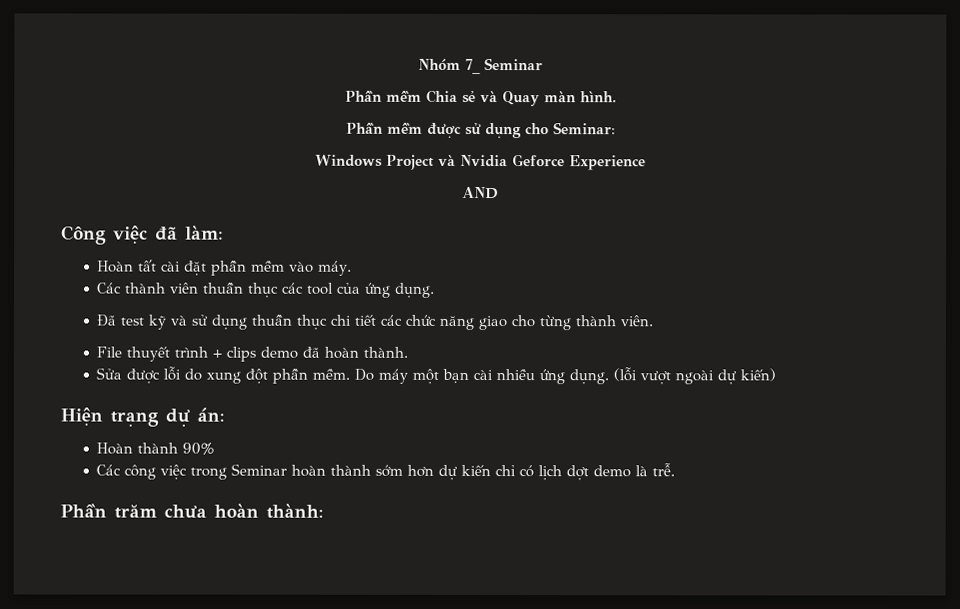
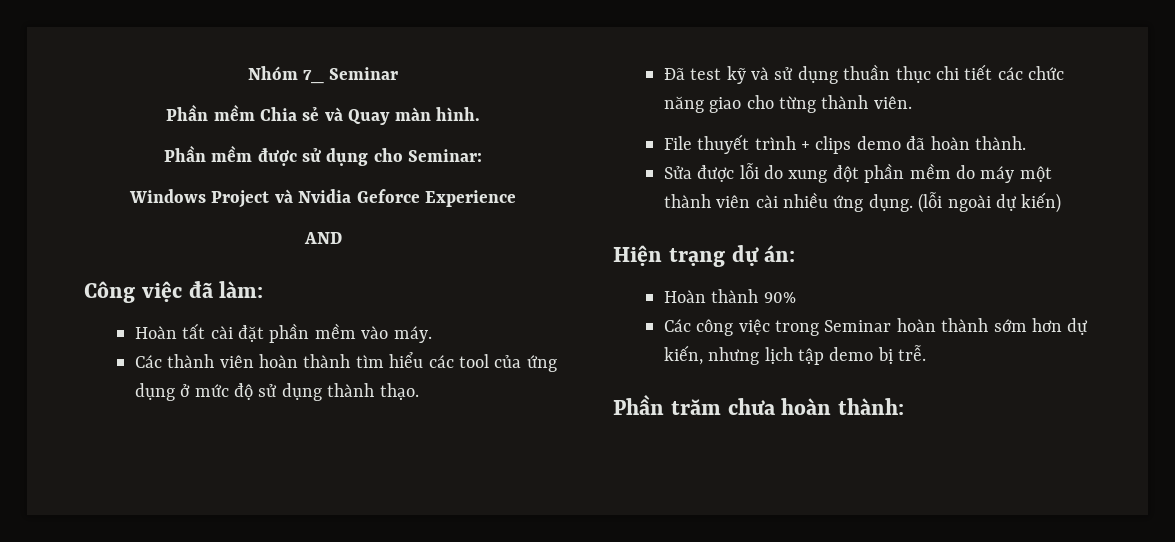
- Các thành viên thuần thục các tool của ứng dụng.
+ Các thành viên hoàn thành tìm hiểu các tool của ứng dụng ở mức độ sử dụng thành thạo.
- Sửa được lỗi do xung đột phần mềm. Do máy một bạn cài nhiều ứng dụng.
+ Sửa được lỗi do xung đột phần mềm do máy một thành viên cài nhiều ứng dụng.
- (lỗi vượt ngoài dự kiến)
+ (lỗi ngoài dự kiến)
- Các công việc trong Seminar hoàn thành sớm hơn dự kiến chỉ có lịch dợt demo là trễ.
+ Các công việc trong Seminar hoàn thành sớm hơn dự kiến, nhưng lịch tập demo bị trễ.

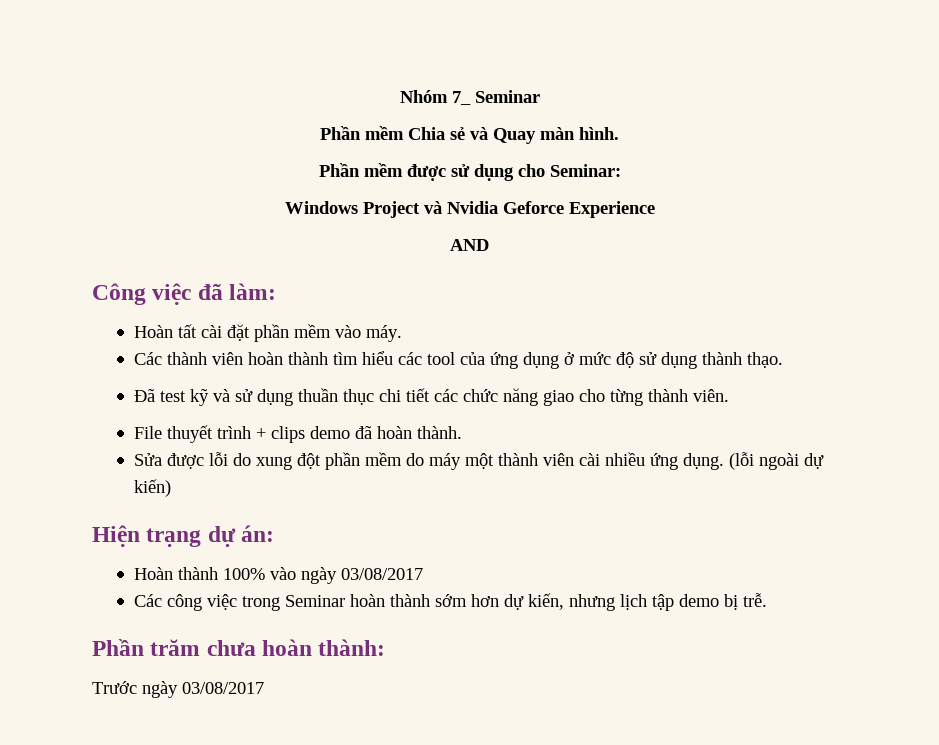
- Hoàn thành 90%
+ Hoàn thành 100% vào ngày 03/08/2017
+ Trước ngày 03/08/2017

